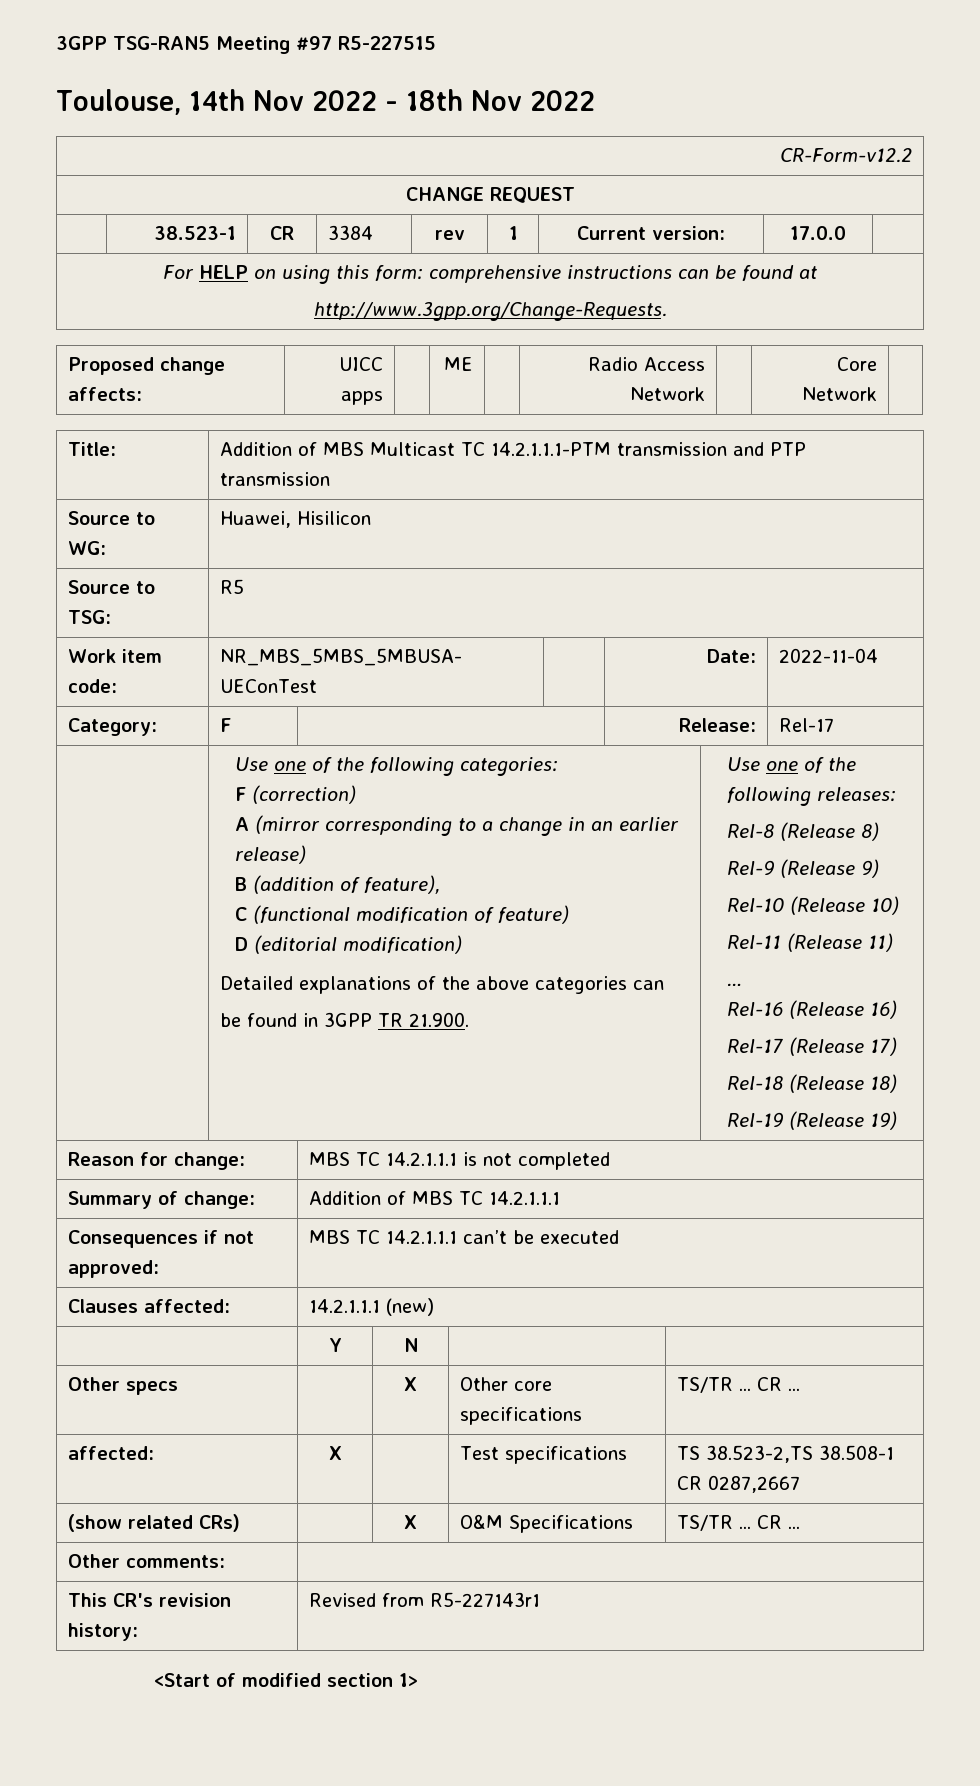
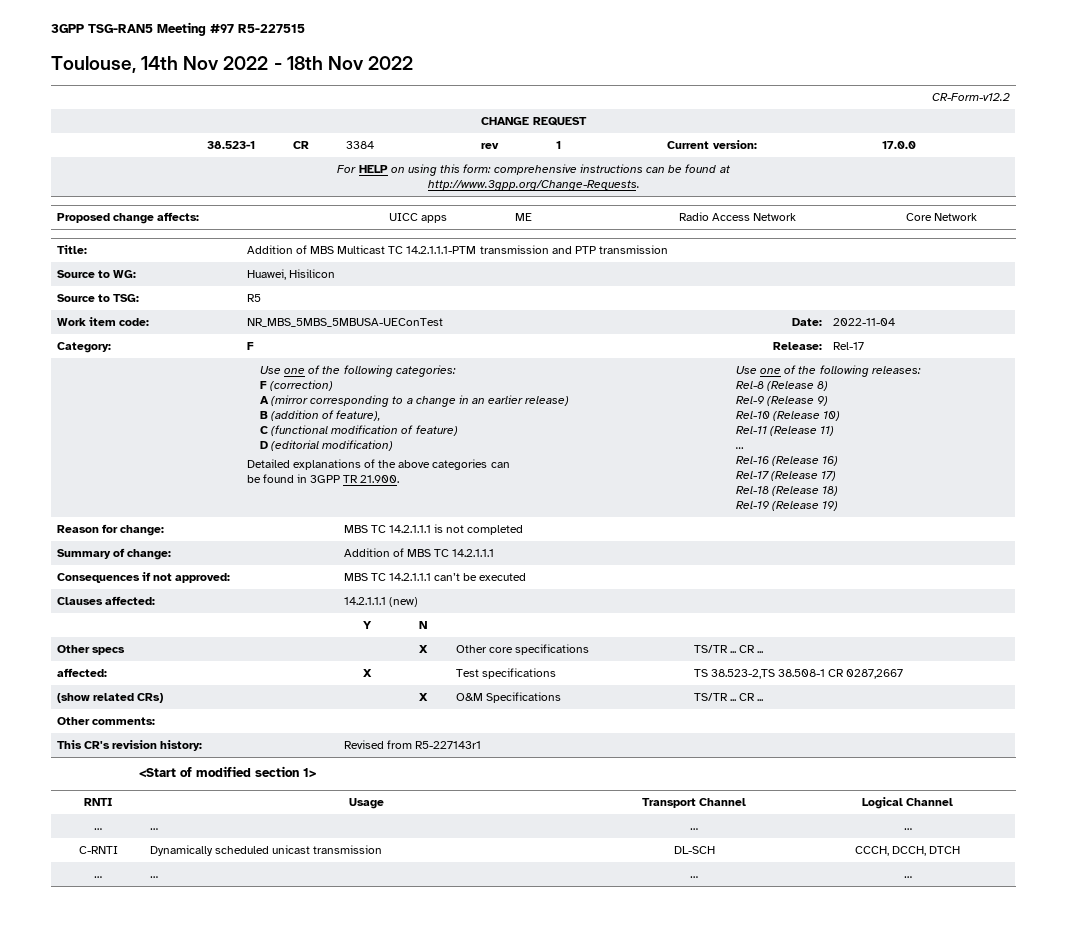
+ RNTI | Usage | Transport Channel | Logical Channel
+ … | … | … | …
+ C-RNTI | Dynamically scheduled unicast transmission | DL-SCH | CCCH, DCCH, DTCH
+ … | … | … | …

